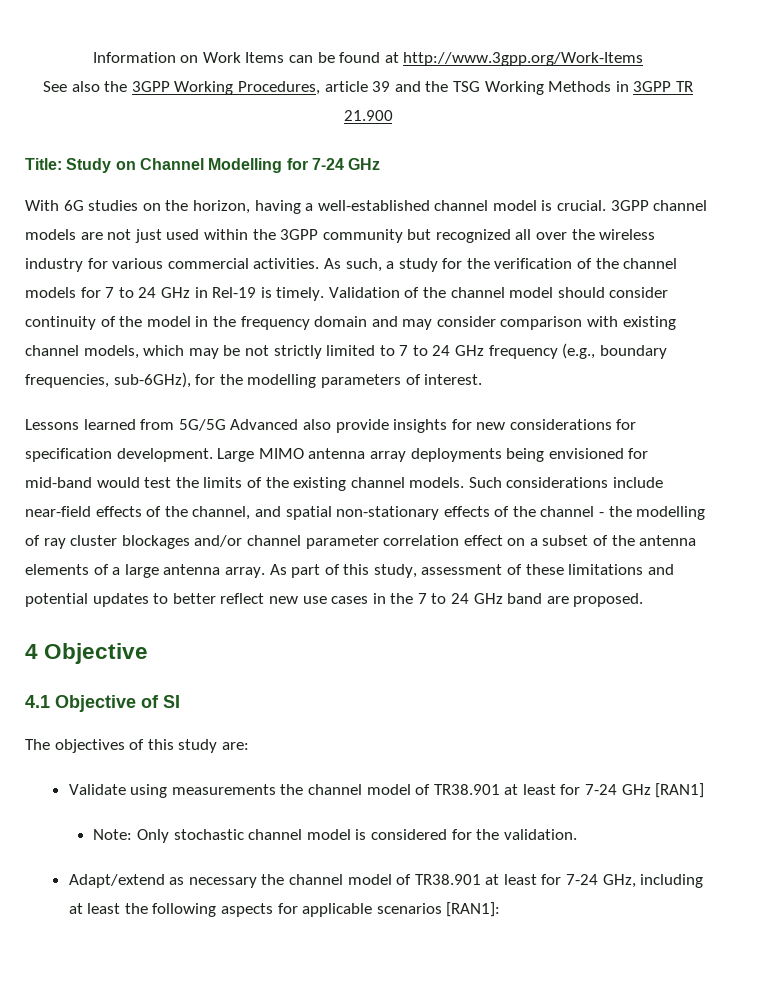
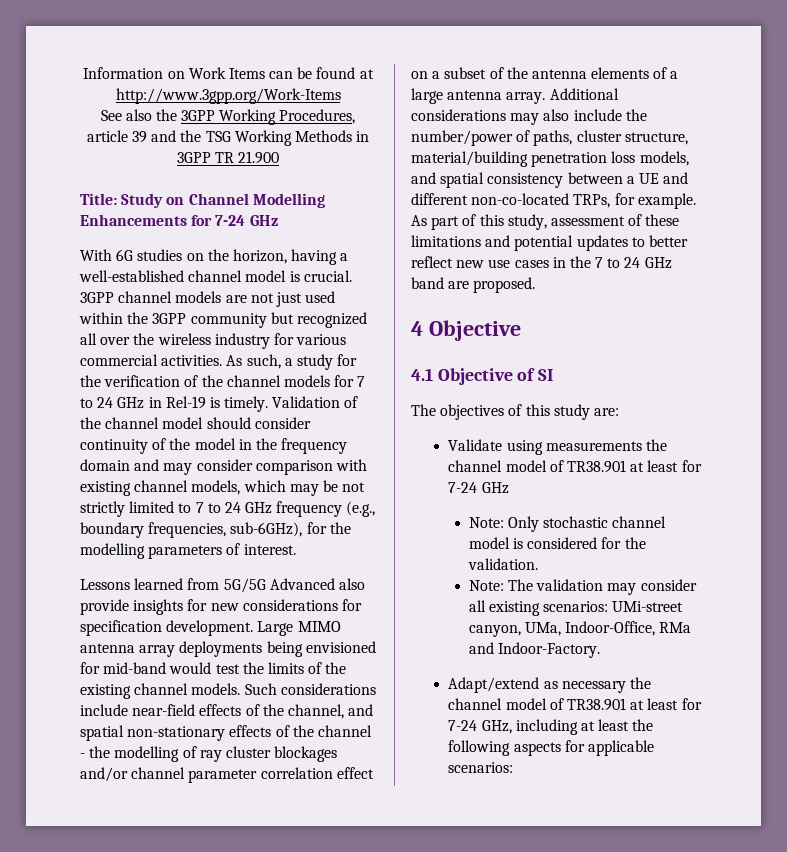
- Title: Study on Channel Modelling for 7-24 GHz
+ Title: Study on Channel Modelling Enhancements for 7-24 GHz
+ Additional considerations may also include the number/power of paths, cluster structure, material/building penetration loss models, and spatial consistency between a UE and different non-co-located TRPs, for example.
- Validate using measurements the channel model of TR38.901 at least for 7-24 GHz [RAN1]
+ Validate using measurements the channel model of TR38.901 at least for 7-24 GHz
+ Note: The validation may consider all existing scenarios: UMi-street canyon, UMa, Indoor-Office, RMa and Indoor-Factory.
- Adapt/extend as necessary the channel model of TR38.901 at least for 7-24 GHz, including at least the following aspects for applicable scenarios [RAN1]:
+ Adapt/extend as necessary the channel model of TR38.901 at least for 7-24 GHz, including at least the following aspects for applicable scenarios:

